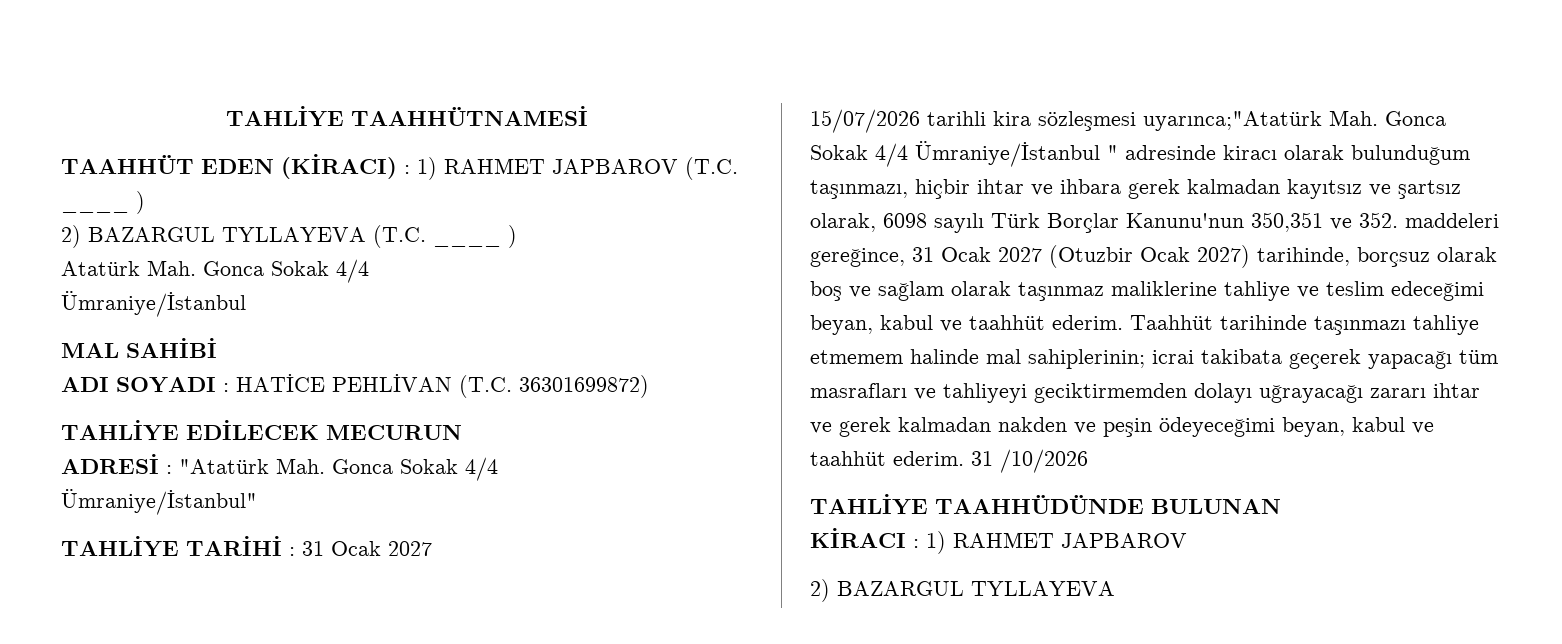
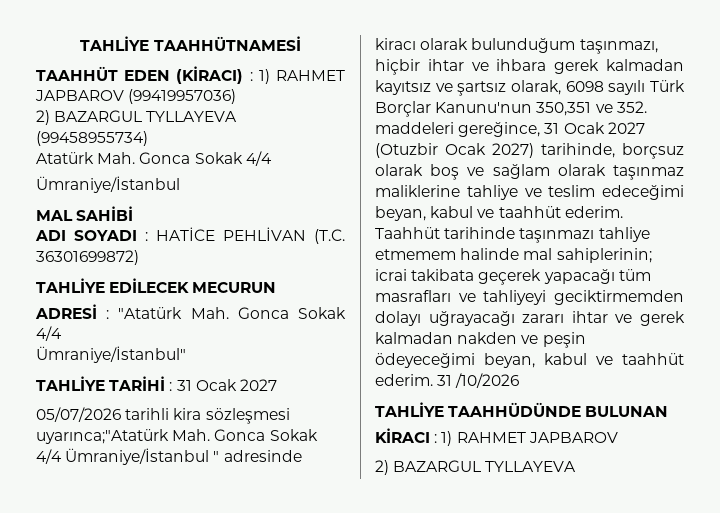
- TAAHHÜT EDEN (KİRACI) : 1) RAHMET JAPBAROV (T.C. ____ )
- 2) BAZARGUL TYLLAYEVA (T.C. ____ )
+ TAAHHÜT EDEN (KİRACI) : 1) RAHMET JAPBAROV (99419957036)
+ 2) BAZARGUL TYLLAYEVA (99458955734)
- 15/07/2026 tarihli kira sözleşmesi uyarınca;"Atatürk Mah. Gonca Sokak 4/4 Ümraniye/İstanbul " adresinde kiracı olarak bulunduğum taşınmazı, hiçbir ihtar ve ihbara gerek kalmadan kayıtsız ve şartsız olarak, 6098 sayılı Türk Borçlar Kanunu'nun 350,351 ve 352. maddeleri gereğince, 31 Ocak 2027 (Otuzbir Ocak 2027) tarihinde, borçsuz olarak boş ve sağlam olarak taşınmaz maliklerine tahliye ve teslim edeceğimi beyan, kabul ve taahhüt ederim.
+ 05/07/2026 tarihli kira sözleşmesi uyarınca;"Atatürk Mah. Gonca Sokak 4/4 Ümraniye/İstanbul " adresinde kiracı olarak bulunduğum taşınmazı, hiçbir ihtar ve ihbara gerek kalmadan kayıtsız ve şartsız olarak, 6098 sayılı Türk Borçlar Kanunu'nun 350,351 ve 352. maddeleri gereğince, 31 Ocak 2027 (Otuzbir Ocak 2027) tarihinde, borçsuz olarak boş ve sağlam olarak taşınmaz maliklerine tahliye ve teslim edeceğimi beyan, kabul ve taahhüt ederim.

